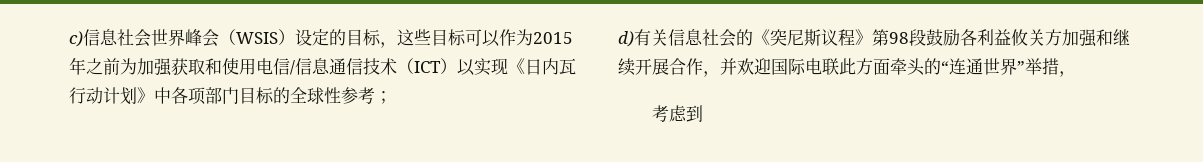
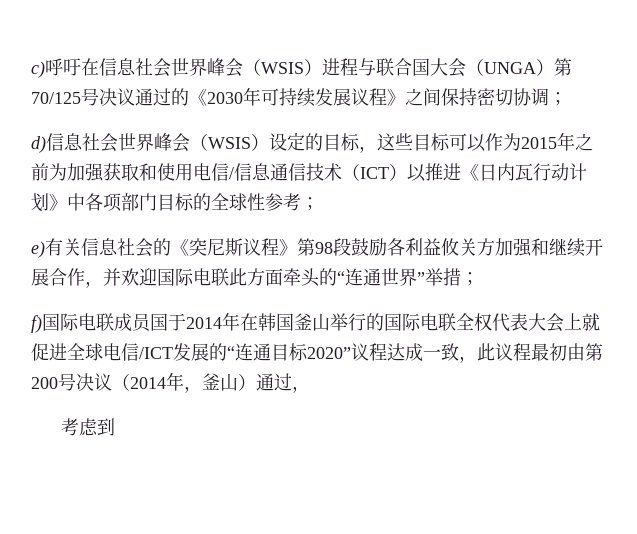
- c)信息社会世界峰会（WSIS）设定的目标，这些目标可以作为2015年之前为加强获取和使用电信/信息通信技术（ICT）以实现《日内瓦行动计划》中各项部门目标的全球性参考；
+ c)呼吁在信息社会世界峰会（WSIS）进程与联合国大会（UNGA）第70/125号决议通过的《2030年可持续发展议程》之间保持密切协调；
+ d)信息社会世界峰会（WSIS）设定的目标，这些目标可以作为2015年之前为加强获取和使用电信/信息通信技术（ICT）以推进《日内瓦行动计划》中各项部门目标的全球性参考；
- d)有关信息社会的《突尼斯议程》第98段鼓励各利益攸关方加强和继续开展合作，并欢迎国际电联此方面牵头的“连通世界”举措，
+ e)有关信息社会的《突尼斯议程》第98段鼓励各利益攸关方加强和继续开展合作，并欢迎国际电联此方面牵头的“连通世界”举措；
+ f)国际电联成员国于2014年在韩国釜山举行的国际电联全权代表大会上就促进全球电信/ICT发展的“连通目标2020”议程达成一致，此议程最初由第200号决议（2014年，釜山）通过，

